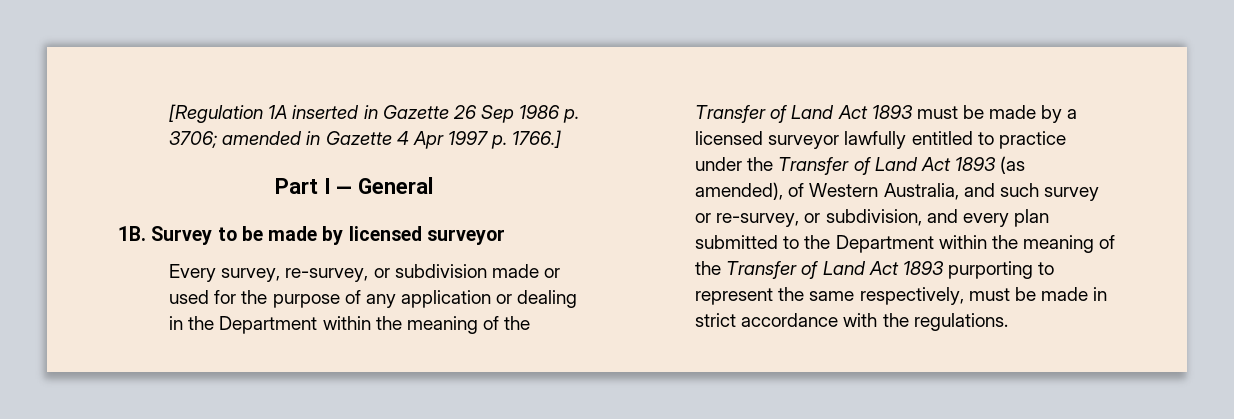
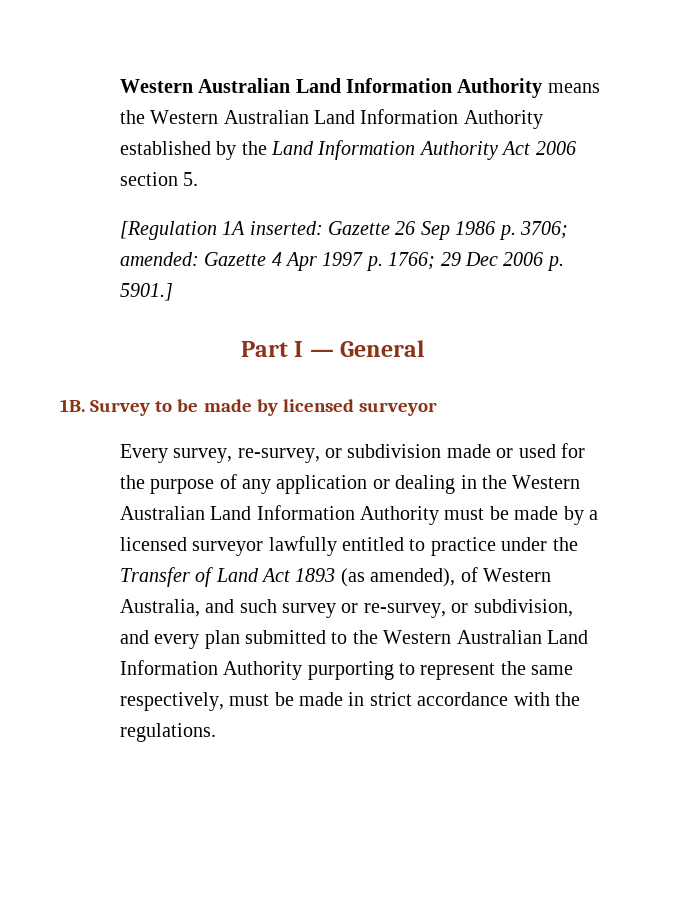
- [Regulation 1A inserted in Gazette 26 Sep 1986 p. 3706; amended in Gazette 4 Apr 1997 p. 1766.]
+ Western Australian Land Information Authority means the Western Australian Land Information Authority established by the Land Information Authority Act 2006 section 5.
+ [Regulation 1A inserted: Gazette 26 Sep 1986 p. 3706; amended: Gazette 4 Apr 1997 p. 1766; 29 Dec 2006 p. 5901.]
- Every survey, re-survey, or subdivision made or used for the purpose of any application or dealing in the Department within the meaning of the Transfer of Land Act 1893 must be made by a licensed surveyor lawfully entitled to practice under the Transfer of Land Act 1893 (as amended), of Western Australia, and such survey or re-survey, or subdivision, and every plan submitted to the Department within the meaning of the Transfer of Land Act 1893 purporting to represent the same respectively, must be made in strict accordance with the regulations.
+ Every survey, re-survey, or subdivision made or used for the purpose of any application or dealing in the Western Australian Land Information Authority must be made by a licensed surveyor lawfully entitled to practice under the Transfer of Land Act 1893 (as amended), of Western Australia, and such survey or re-survey, or subdivision, and every plan submitted to the Western Australian Land Information Authority purporting to represent the same respectively, must be made in strict accordance with the regulations.

